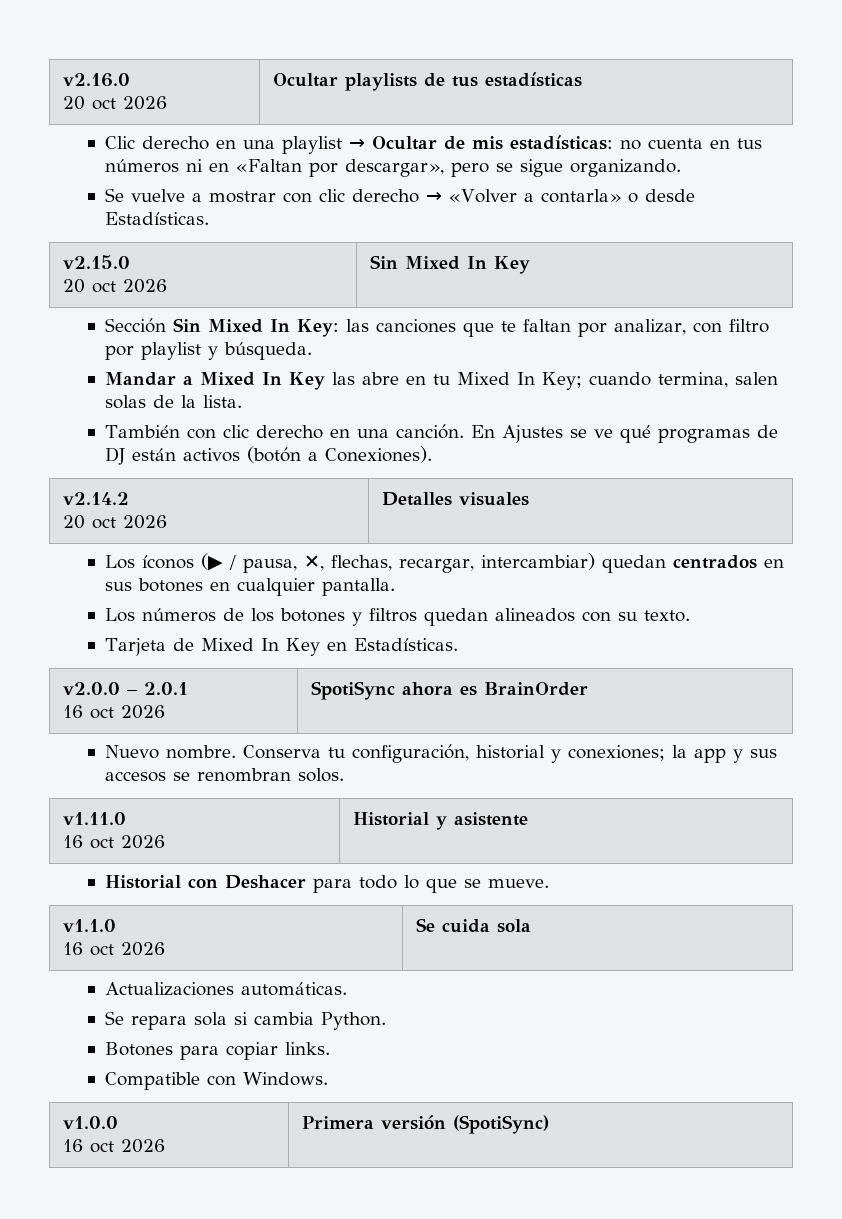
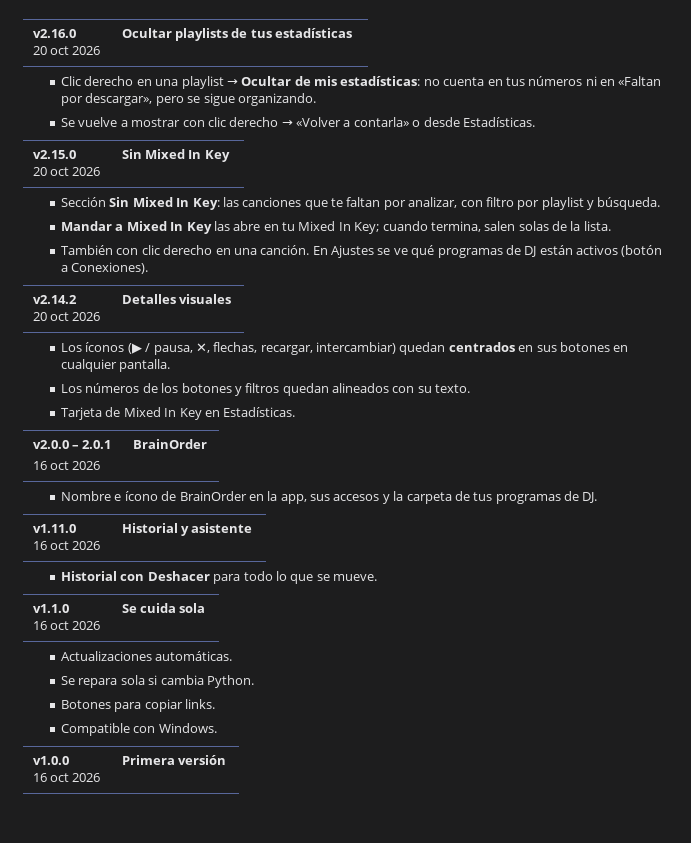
  v2.0.0 – 2.0.1
- 16 oct 2026 | SpotiSync ahora es BrainOrder
- Nuevo nombre. Conserva tu configuración, historial y conexiones; la app y sus accesos se renombran solos.
+ 16 oct 2026 | BrainOrder
+ Nombre e ícono de BrainOrder en la app, sus accesos y la carpeta de tus programas de DJ.
  v1.0.0
- 16 oct 2026 | Primera versión (SpotiSync)
+ 16 oct 2026 | Primera versión

